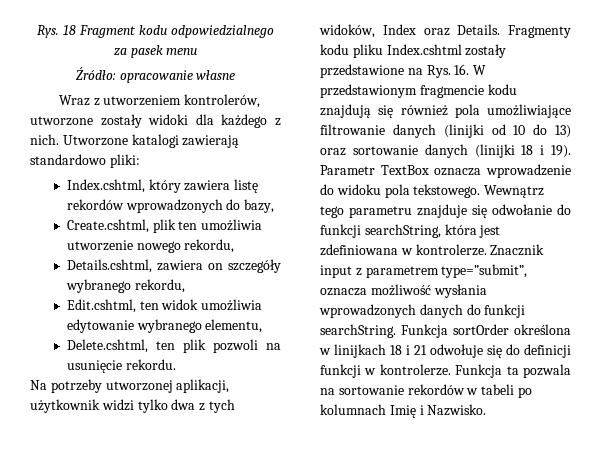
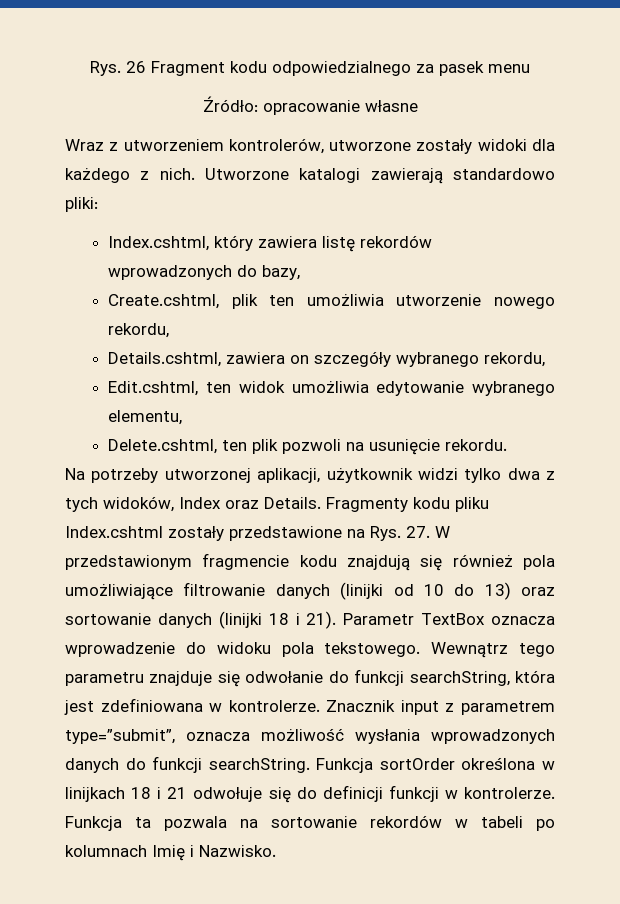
- Rys. 18 Fragment kodu odpowiedzialnego za pasek menu
+ Rys. 26 Fragment kodu odpowiedzialnego za pasek menu
- Fragmenty kodu pliku Index.cshtml zostały przedstawione na Rys. 16. W przedstawionym fragmencie kodu znajdują się również pola umożliwiające filtrowanie danych (linijki od 10 do 13) oraz sortowanie danych (linijki 18 i 19).
+ Fragmenty kodu pliku Index.cshtml zostały przedstawione na Rys. 27. W przedstawionym fragmencie kodu znajdują się również pola umożliwiające filtrowanie danych (linijki od 10 do 13) oraz sortowanie danych (linijki 18 i 21).

